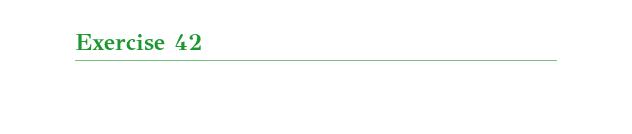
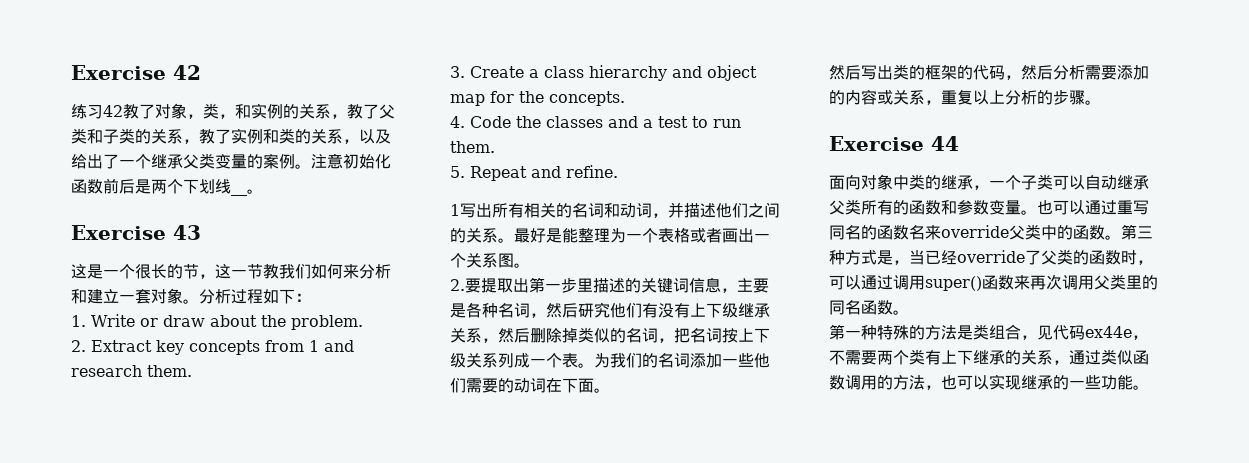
+ 练习42教了对象，类，和实例的关系，教了父类和子类的关系，教了实例和类的关系，以及给出了一个继承父类变量的案例。注意初始化函数前后是两个下划线__。
+ Exercise 43
+ 这是一个很长的节，这一节教我们如何来分析和建立一套对象。分析过程如下：
+ 1. Write or draw about the problem.
+ 2. Extract key concepts from 1 and research them.
+ 3. Create a class hierarchy and object map for the concepts.
+ 4. Code the classes and a test to run them.
+ 5. Repeat and refine.
+ 1写出所有相关的名词和动词，并描述他们之间的关系。最好是能整理为一个表格或者画出一个关系图。
+ 2.要提取出第一步里描述的关键词信息，主要是各种名词，然后研究他们有没有上下级继承关系，然后删除掉类似的名词，把名词按上下级关系列成一个表。为我们的名词添加一些他们需要的动词在下面。
+ 然后写出类的框架的代码，然后分析需要添加的内容或关系，重复以上分析的步骤。
+ Exercise 44
+ 面向对象中类的继承，一个子类可以自动继承父类所有的函数和参数变量。也可以通过重写同名的函数名来override父类中的函数。第三种方式是，当已经override了父类的函数时，可以通过调用super()函数来再次调用父类里的同名函数。
+ 第一种特殊的方法是类组合，见代码ex44e，不需要两个类有上下继承的关系，通过类似函数调用的方法，也可以实现继承的一些功能。

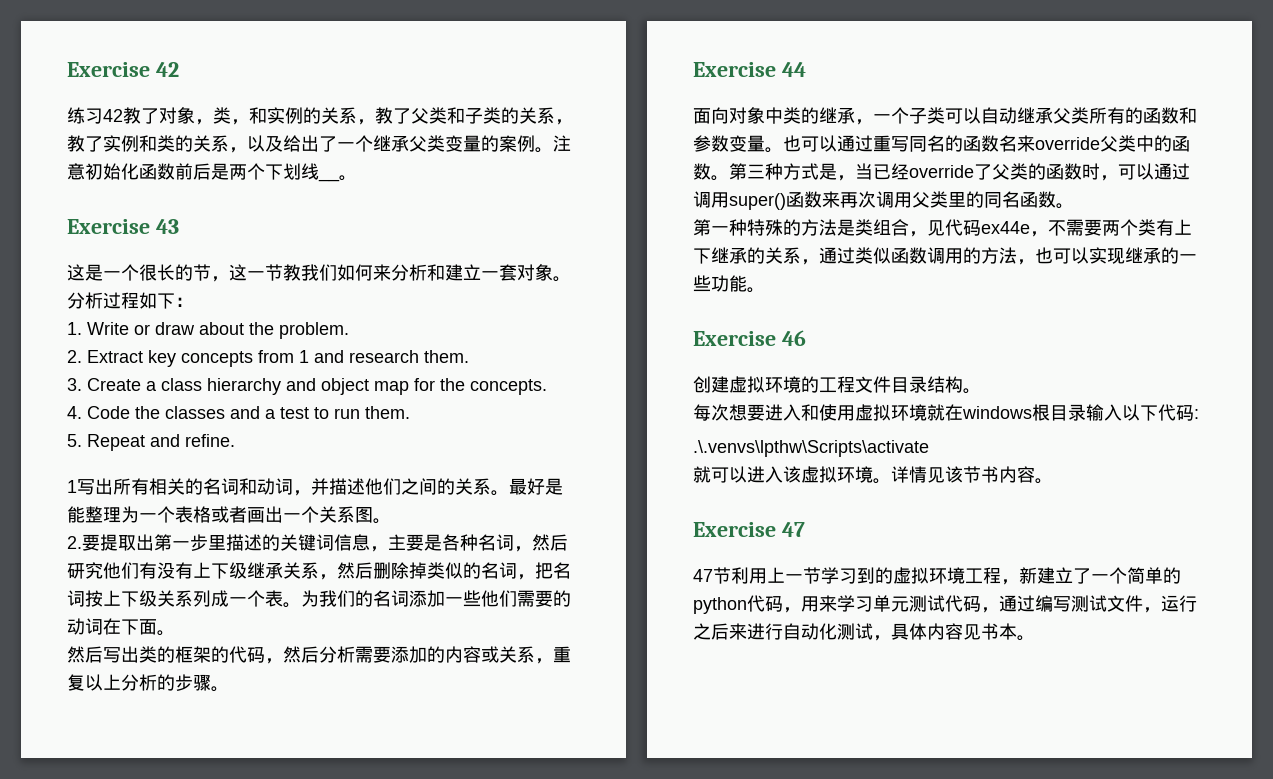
+ Exercise 46
+ 创建虚拟环境的工程文件目录结构。
+ 每次想要进入和使用虚拟环境就在windows根目录输入以下代码:
+ .\.venvs\lpthw\Scripts\activate
+ 就可以进入该虚拟环境。详情见该节书内容。
+ Exercise 47
+ 47节利用上一节学习到的虚拟环境工程，新建立了一个简单的python代码，用来学习单元测试代码，通过编写测试文件，运行之后来进行自动化测试，具体内容见书本。

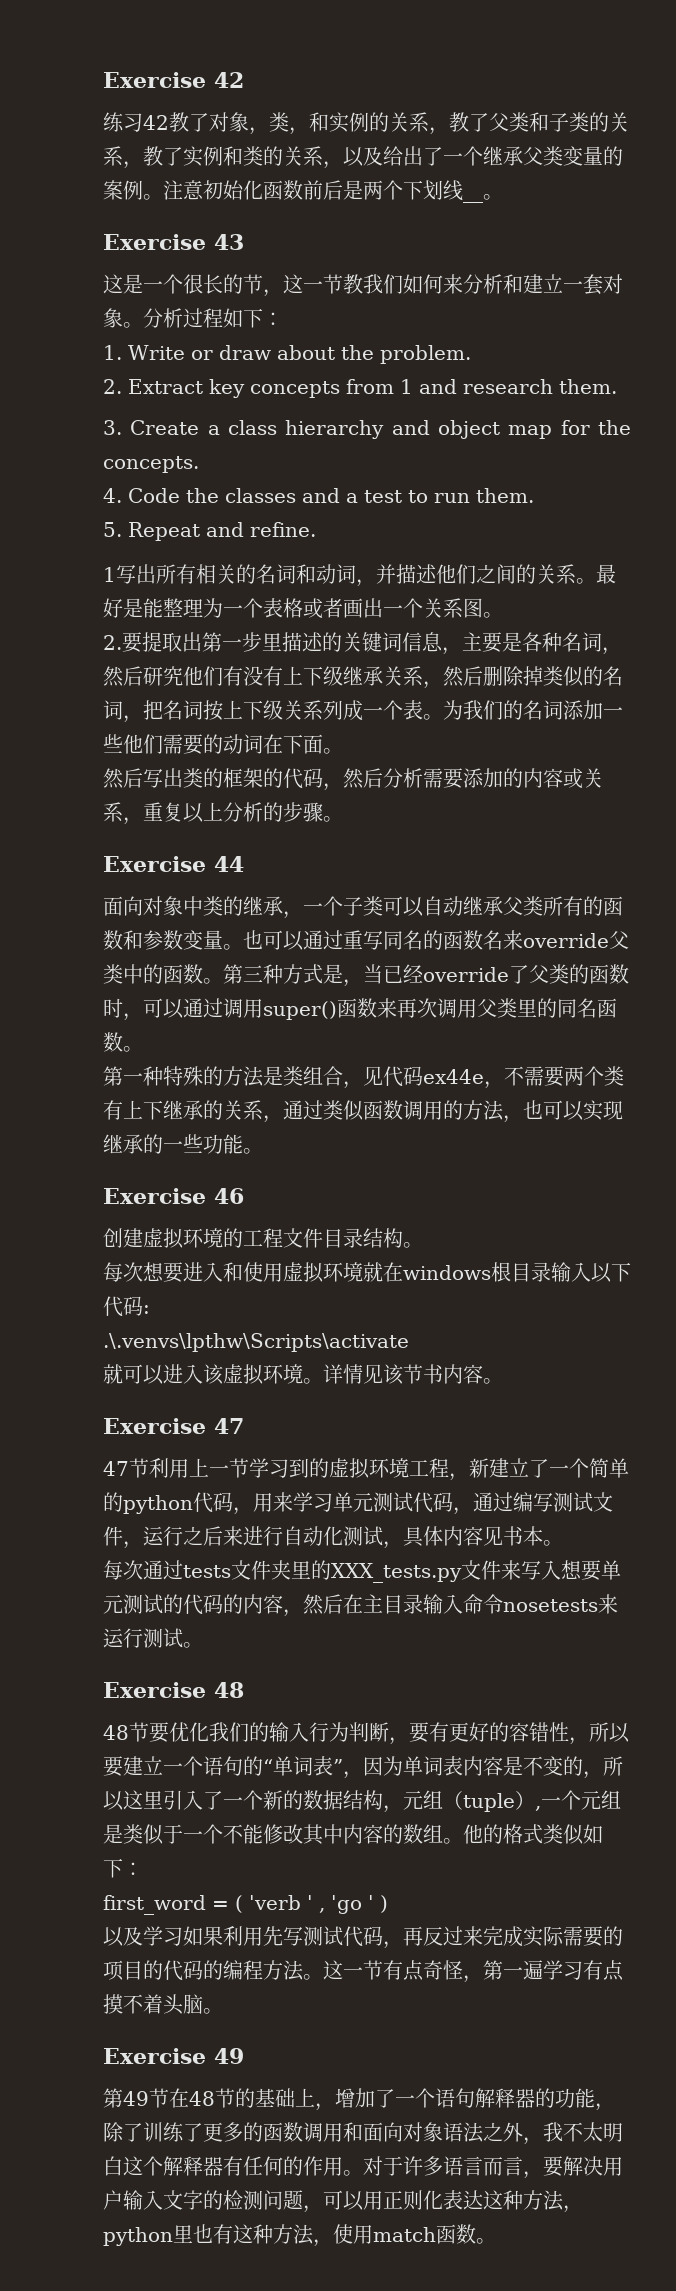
+ 每次通过tests文件夹里的XXX_tests.py文件来写入想要单元测试的代码的内容，然后在主目录输入命令nosetests来运行测试。
+ Exercise 48
+ 48节要优化我们的输入行为判断，要有更好的容错性，所以要建立一个语句的“单词表”，因为单词表内容是不变的，所以这里引入了一个新的数据结构，元组（tuple）,一个元组是类似于一个不能修改其中内容的数组。他的格式类似如下：
+ first_word = ( 'verb ' , 'go ' )
+ 以及学习如果利用先写测试代码，再反过来完成实际需要的项目的代码的编程方法。这一节有点奇怪，第一遍学习有点摸不着头脑。
+ Exercise 49
+ 第49节在48节的基础上，增加了一个语句解释器的功能，除了训练了更多的函数调用和面向对象语法之外，我不太明白这个解释器有任何的作用。对于许多语言而言，要解决用户输入文字的检测问题，可以用正则化表达这种方法，python里也有这种方法，使用match函数。

